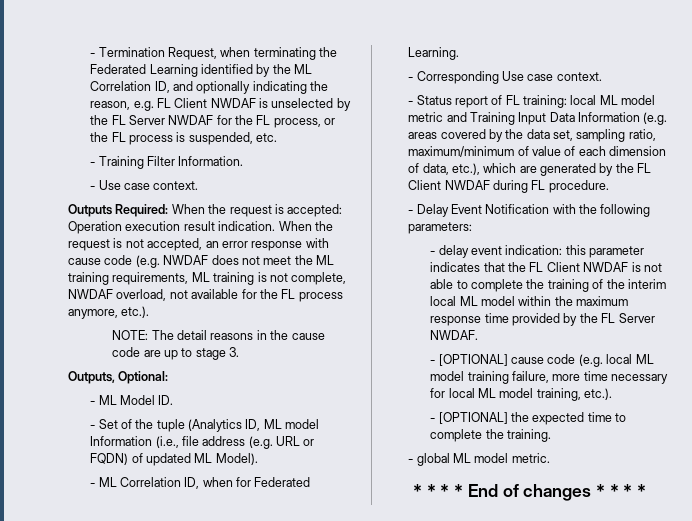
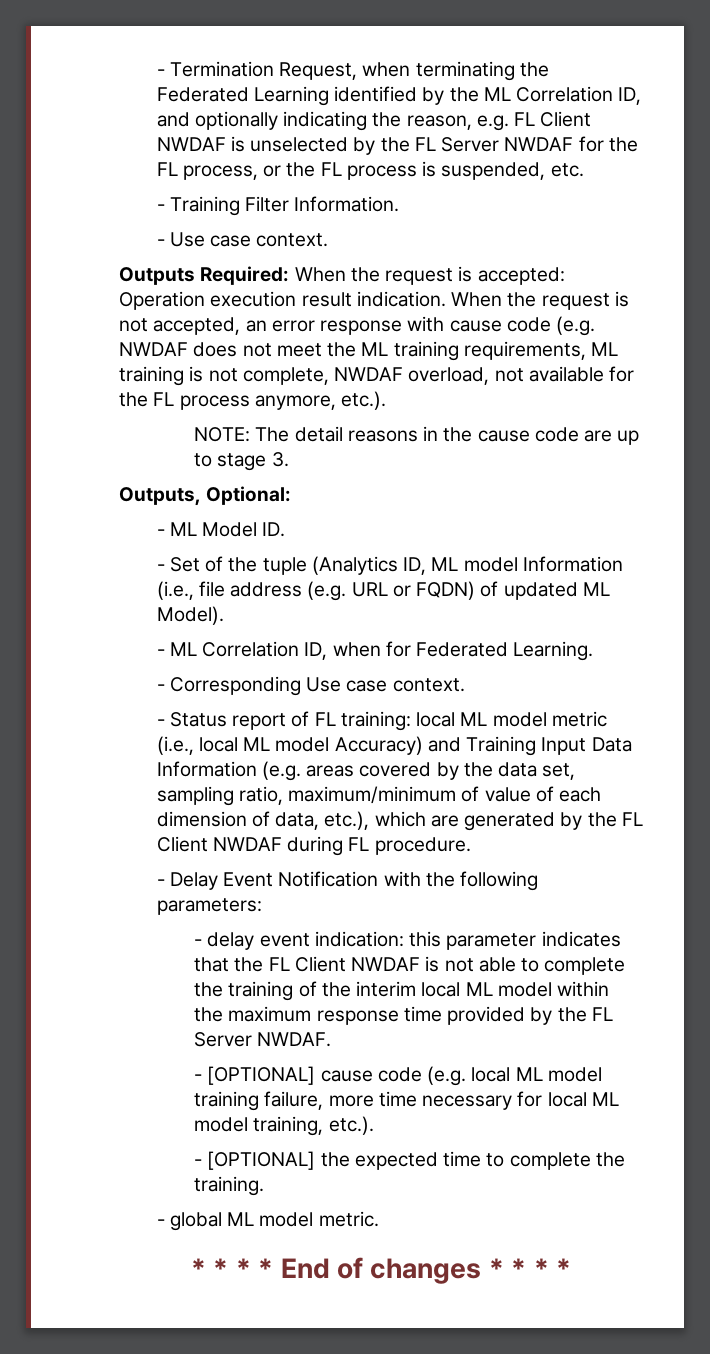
- - Status report of FL training: local ML model metric and Training Input Data Information (e.g. areas covered by the data set, sampling ratio, maximum/minimum of value of each dimension of data, etc.), which are generated by the FL Client NWDAF during FL procedure.
+ - Status report of FL training: local ML model metric (i.e., local ML model Accuracy) and Training Input Data Information (e.g. areas covered by the data set, sampling ratio, maximum/minimum of value of each dimension of data, etc.), which are generated by the FL Client NWDAF during FL procedure.

